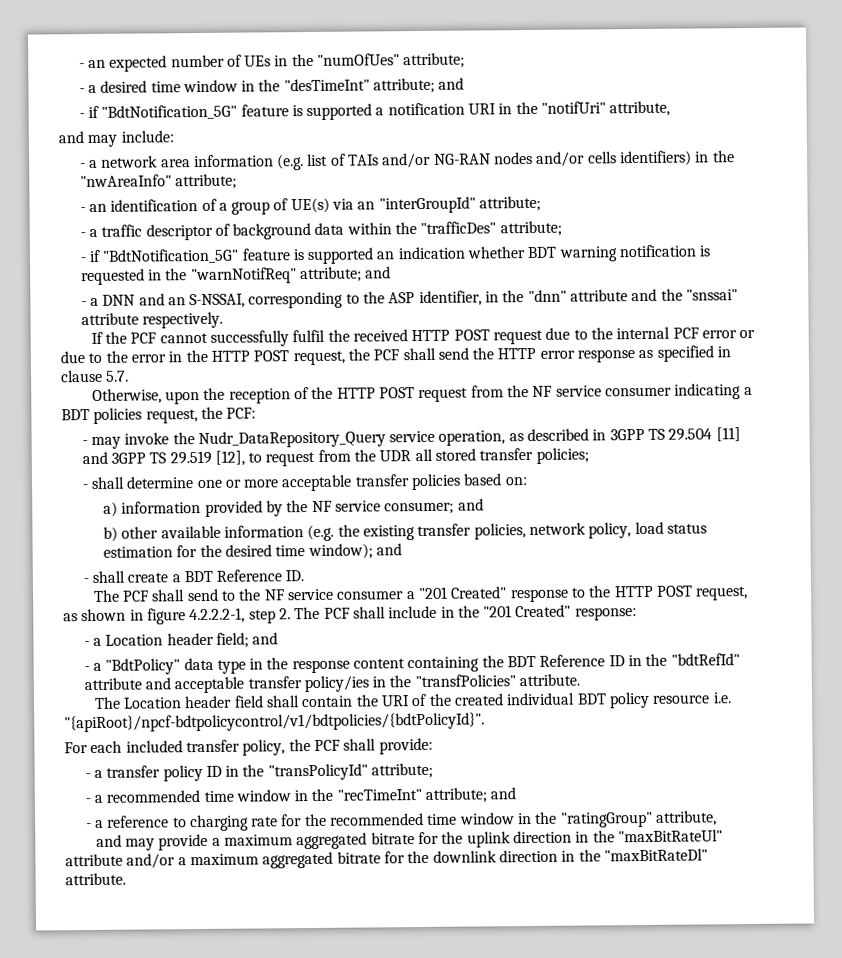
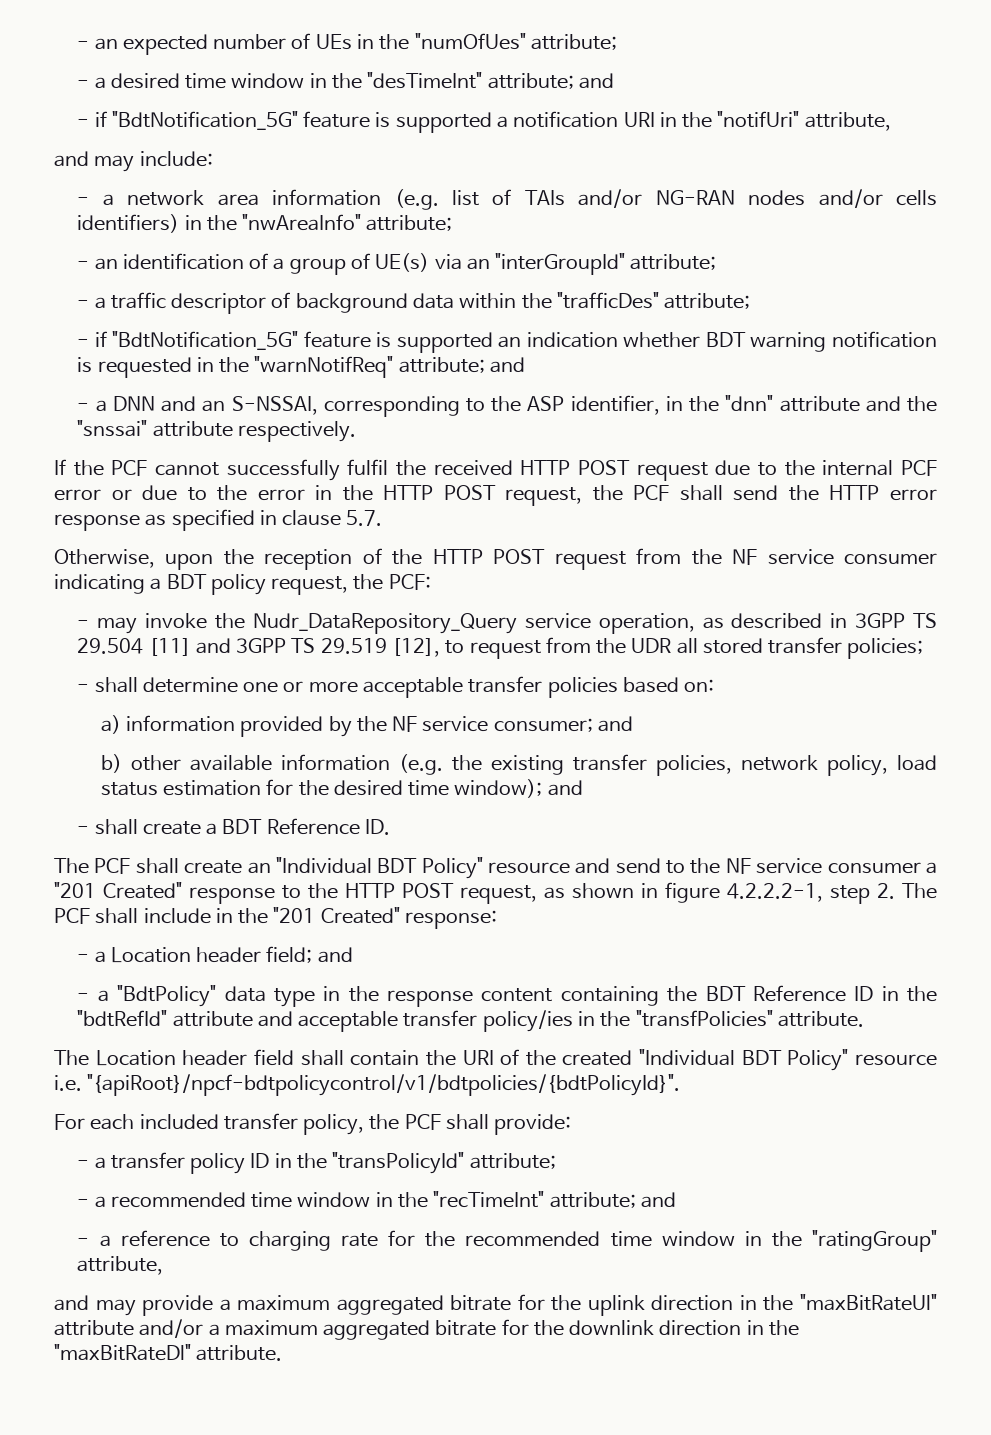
- Otherwise, upon the reception of the HTTP POST request from the NF service consumer indicating a BDT policies request, the PCF:
+ Otherwise, upon the reception of the HTTP POST request from the NF service consumer indicating a BDT policy request, the PCF:
- The PCF shall send to the NF service consumer a "201 Created" response to the HTTP POST request, as shown in figure 4.2.2.2-1, step 2. The PCF shall include in the "201 Created" response:
+ The PCF shall create an "Individual BDT Policy" resource and send to the NF service consumer a "201 Created" response to the HTTP POST request, as shown in figure 4.2.2.2-1, step 2. The PCF shall include in the "201 Created" response:
- The Location header field shall contain the URI of the created individual BDT policy resource i.e. "{apiRoot}/npcf-bdtpolicycontrol/v1/bdtpolicies/{bdtPolicyId}".
+ The Location header field shall contain the URI of the created "Individual BDT Policy" resource i.e. "{apiRoot}/npcf-bdtpolicycontrol/v1/bdtpolicies/{bdtPolicyId}".

